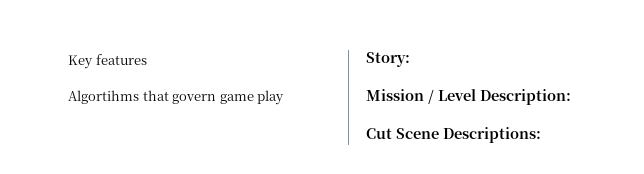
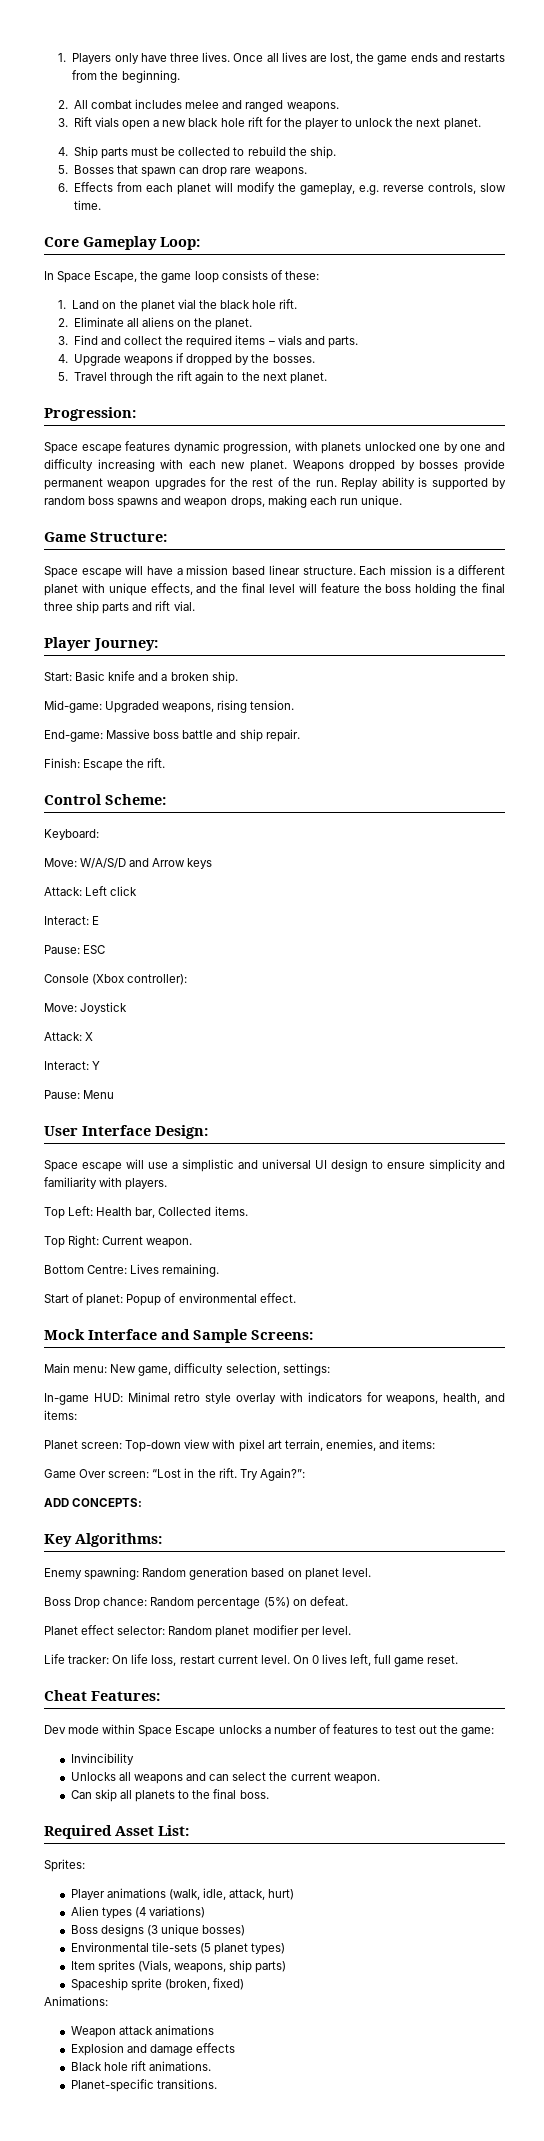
- Key features
- Algortihms that govern game play
- Story:
- Mission / Level Description:
- Cut Scene Descriptions:
+ 1. Players only have three lives. Once all lives are lost, the game ends and restarts from the beginning.
+ 2. All combat includes melee and ranged weapons.
+ 3. Rift vials open a new black hole rift for the player to unlock the next planet.
+ 4. Ship parts must be collected to rebuild the ship.
+ 5. Bosses that spawn can drop rare weapons.
+ 6. Effects from each planet will modify the gameplay, e.g. reverse controls, slow time.
+ Core Gameplay Loop:
+ In Space Escape, the game loop consists of these:
+ 1. Land on the planet vial the black hole rift.
+ 2. Eliminate all aliens on the planet.
+ 3. Find and collect the required items – vials and parts.
+ 4. Upgrade weapons if dropped by the bosses.
+ 5. Travel through the rift again to the next planet.
+ Progression:
+ Space escape features dynamic progression, with planets unlocked one by one and difficulty increasing with each new planet. Weapons dropped by bosses provide permanent weapon upgrades for the rest of the run. Replay ability is supported by random boss spawns and weapon drops, making each run unique.
+ Game Structure:
+ Space escape will have a mission based linear structure. Each mission is a different planet with unique effects, and the final level will feature the boss holding the final three ship parts and rift vial.
+ Player Journey:
+ Start: Basic knife and a broken ship.
+ Mid-game: Upgraded weapons, rising tension.
+ End-game: Massive boss battle and ship repair.
+ Finish: Escape the rift.
+ Control Scheme:
+ Keyboard:
+ Move: W/A/S/D and Arrow keys
+ Attack: Left click
+ Interact: E
+ Pause: ESC
+ Console (Xbox controller):
+ Move: Joystick
+ Attack: X
+ Interact: Y
+ Pause: Menu
+ User Interface Design:
+ Space escape will use a simplistic and universal UI design to ensure simplicity and familiarity with players.
+ Top Left: Health bar, Collected items.
+ Top Right: Current weapon.
+ Bottom Centre: Lives remaining.
+ Start of planet: Popup of environmental effect.
+ Mock Interface and Sample Screens:
+ Main menu: New game, difficulty selection, settings:
+ In-game HUD: Minimal retro style overlay with indicators for weapons, health, and items:
+ Planet screen: Top-down view with pixel art terrain, enemies, and items:
+ Game Over screen: “Lost in the rift. Try Again?”:
+ ADD CONCEPTS:
+ Key Algorithms:
+ Enemy spawning: Random generation based on planet level.
+ Boss Drop chance: Random percentage (5%) on defeat.
+ Planet effect selector: Random planet modifier per level.
+ Life tracker: On life loss, restart current level. On 0 lives left, full game reset.
+ Cheat Features:
+ Dev mode within Space Escape unlocks a number of features to test out the game:
+ Invincibility
+ Unlocks all weapons and can select the current weapon.
+ Can skip all planets to the final boss.
+ Required Asset List:
+ Sprites:
+ Player animations (walk, idle, attack, hurt)
+ Alien types (4 variations)
+ Boss designs (3 unique bosses)
+ Environmental tile-sets (5 planet types)
+ Item sprites (Vials, weapons, ship parts)
+ Spaceship sprite (broken, fixed)
+ Animations:
+ Weapon attack animations
+ Explosion and damage effects
+ Black hole rift animations.
+ Planet-specific transitions.

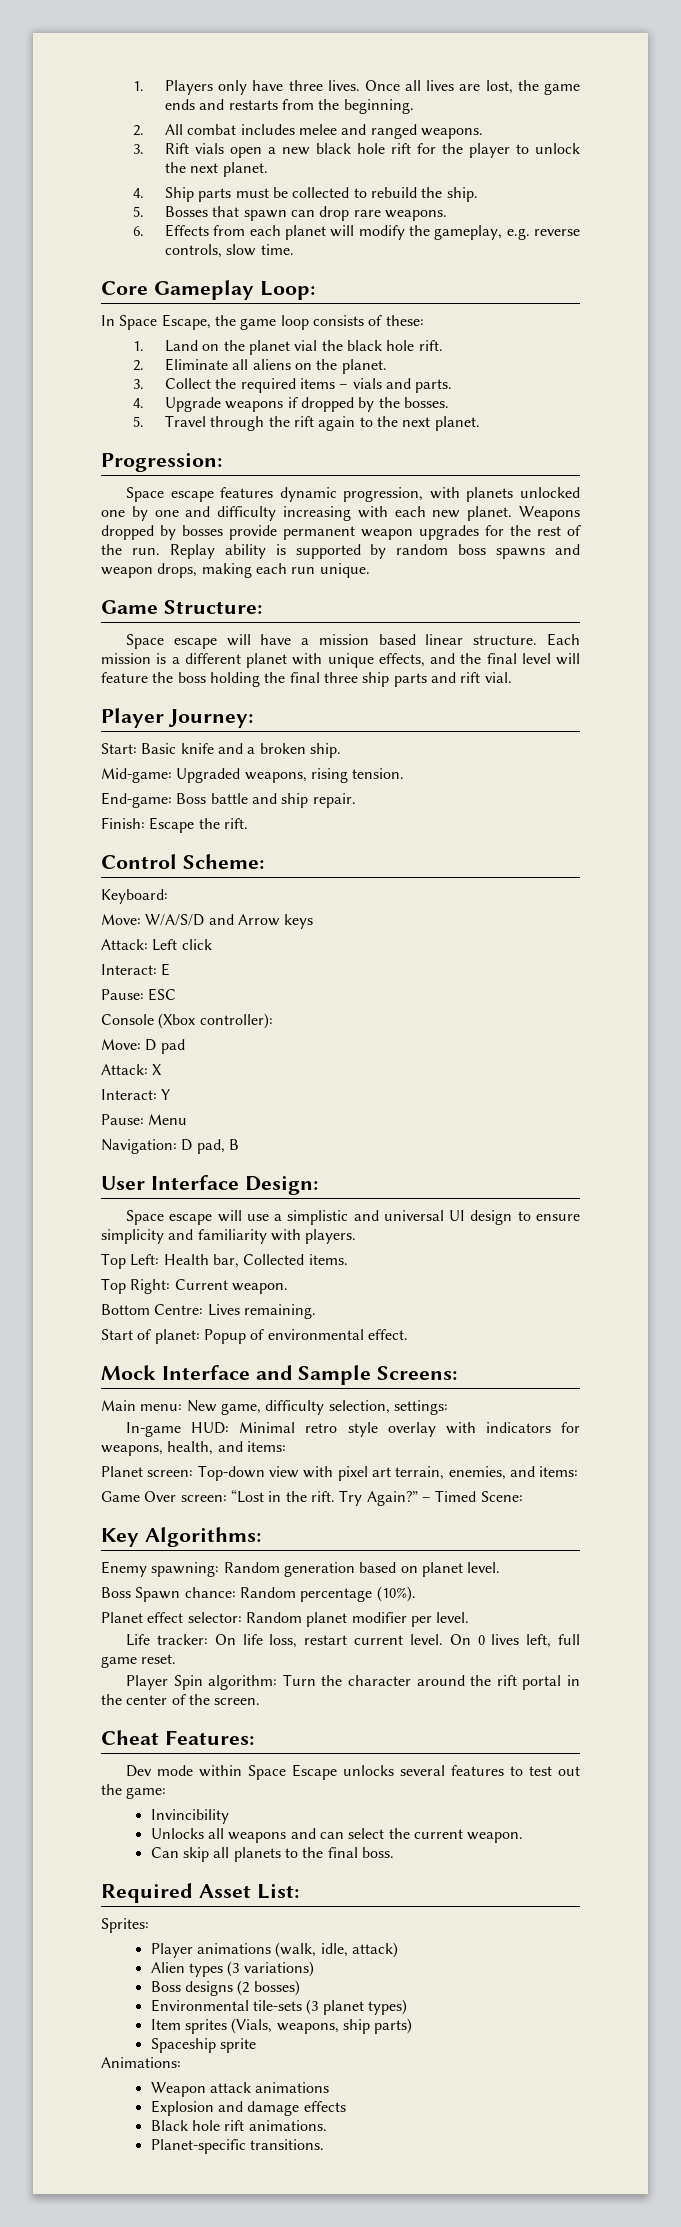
- 3. Find and collect the required items – vials and parts.
+ 3. Collect the required items – vials and parts.
- End-game: Massive boss battle and ship repair.
+ End-game: Boss battle and ship repair.
- Move: Joystick
+ Move: D pad
+ Navigation: D pad, B
- Try Again?”:
- ADD CONCEPTS:
+ Try Again?” – Timed Scene:
- Boss Drop chance: Random percentage (5%) on defeat.
+ Boss Spawn chance: Random percentage (10%).
+ Player Spin algorithm: Turn the character around the rift portal in the center of the screen.
- Dev mode within Space Escape unlocks a number of features to test out the game:
+ Dev mode within Space Escape unlocks several features to test out the game:
- Player animations (walk, idle, attack, hurt)
+ Player animations (walk, idle, attack)
- Alien types (4 variations)
+ Alien types (3 variations)
- Boss designs (3 unique bosses)
+ Boss designs (2 bosses)
- Environmental tile-sets (5 planet types)
+ Environmental tile-sets (3 planet types)
- Spaceship sprite (broken, fixed)
+ Spaceship sprite

